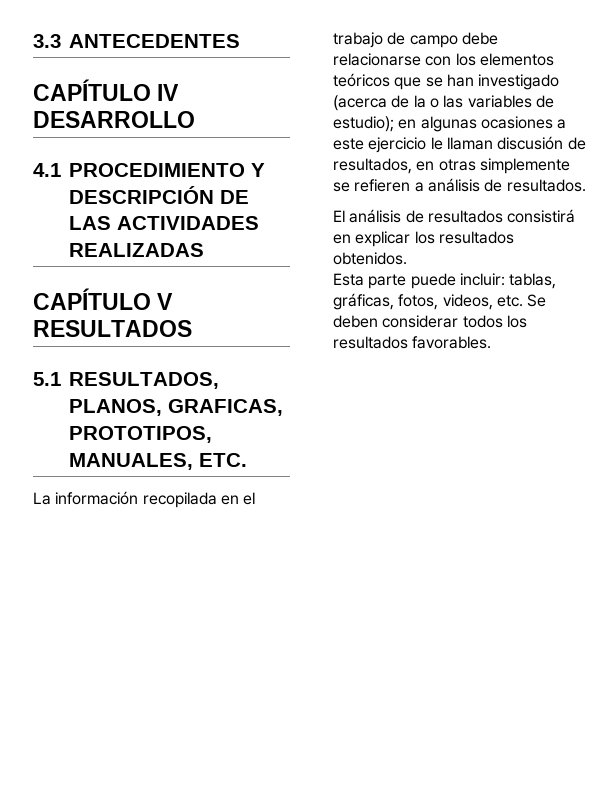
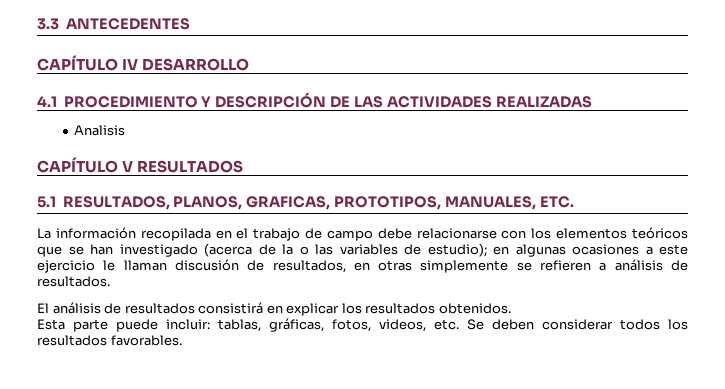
+ Analisis

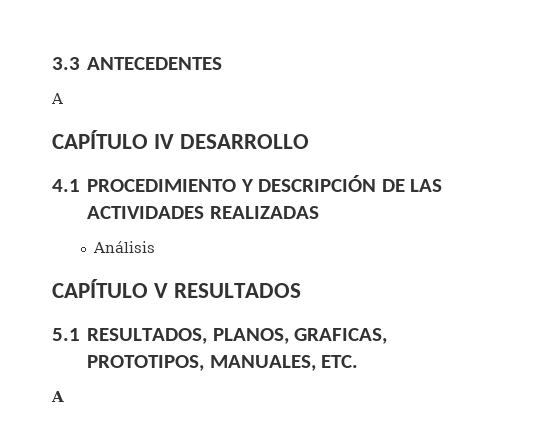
  3.3 ANTECEDENTES
+ A
- Analisis
+ Análisis
  5.1 RESULTADOS, PLANOS, GRAFICAS, PROTOTIPOS, MANUALES, ETC.
- La información recopilada en el trabajo de campo debe relacionarse con los elementos teóricos que se han investigado (acerca de la o las variables de estudio); en algunas ocasiones a este ejercicio le llaman discusión de resultados, en otras simplemente se refieren a análisis de resultados.
- El análisis de resultados consistirá en explicar los resultados obtenidos.
- Esta parte puede incluir: tablas, gráficas, fotos, videos, etc. Se deben considerar todos los resultados favorables.
+ A

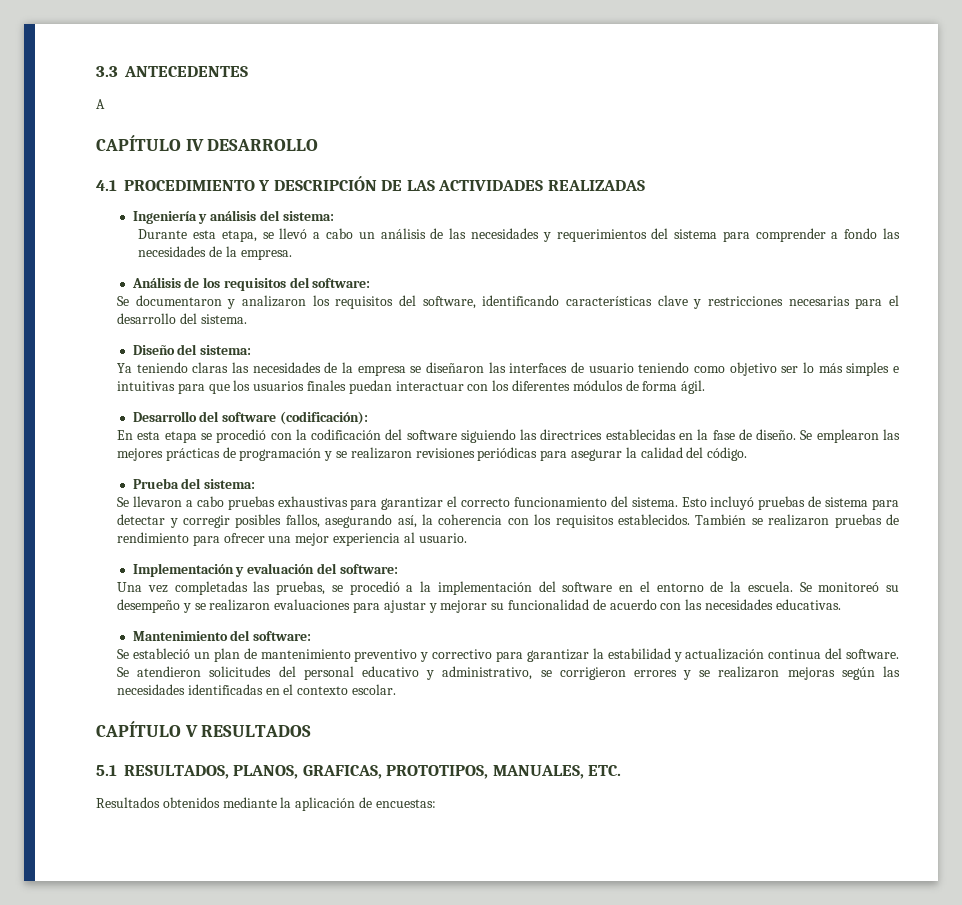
- Análisis
+ Ingeniería y análisis del sistema:
+ Durante esta etapa, se llevó a cabo un análisis de las necesidades y requerimientos del sistema para comprender a fondo las necesidades de la empresa.
+ Análisis de los requisitos del software:
+ Se documentaron y analizaron los requisitos del software, identificando características clave y restricciones necesarias para el desarrollo del sistema.
+ Diseño del sistema:
+ Ya teniendo claras las necesidades de la empresa se diseñaron las interfaces de usuario teniendo como objetivo ser lo más simples e intuitivas para que los usuarios finales puedan interactuar con los diferentes módulos de forma ágil.
+ Desarrollo del software (codificación):
+ En esta etapa se procedió con la codificación del software siguiendo las directrices establecidas en la fase de diseño. Se emplearon las mejores prácticas de programación y se realizaron revisiones periódicas para asegurar la calidad del código.
+ Prueba del sistema:
+ Se llevaron a cabo pruebas exhaustivas para garantizar el correcto funcionamiento del sistema. Esto incluyó pruebas de sistema para detectar y corregir posibles fallos, asegurando así, la coherencia con los requisitos establecidos. También se realizaron pruebas de rendimiento para ofrecer una mejor experiencia al usuario.
+ Implementación y evaluación del software:
+ Una vez completadas las pruebas, se procedió a la implementación del software en el entorno de la escuela. Se monitoreó su desempeño y se realizaron evaluaciones para ajustar y mejorar su funcionalidad de acuerdo con las necesidades educativas.
+ Mantenimiento del software:
+ Se estableció un plan de mantenimiento preventivo y correctivo para garantizar la estabilidad y actualización continua del software. Se atendieron solicitudes del personal educativo y administrativo, se corrigieron errores y se realizaron mejoras según las necesidades identificadas en el contexto escolar.
  5.1 RESULTADOS, PLANOS, GRAFICAS, PROTOTIPOS, MANUALES, ETC.
- A
+ Resultados obtenidos mediante la aplicación de encuestas:

